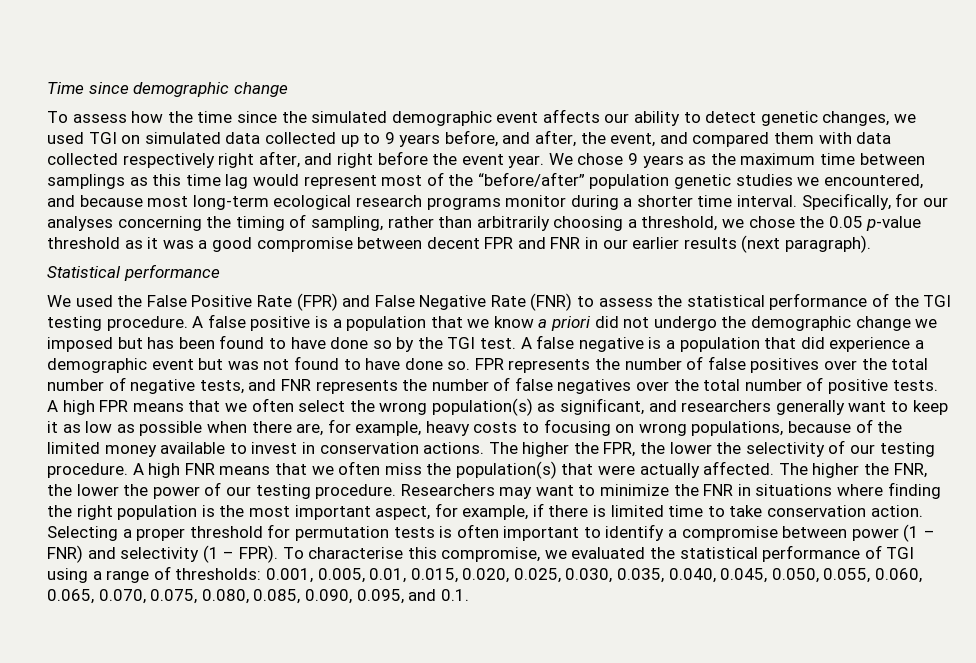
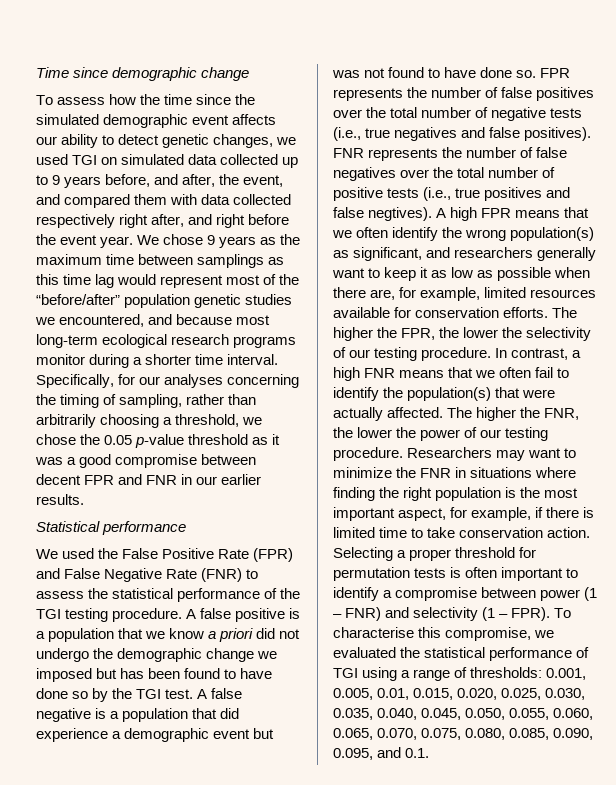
- Specifically, for our analyses concerning the timing of sampling, rather than arbitrarily choosing a threshold, we chose the 0.05 p-value threshold as it was a good compromise between decent FPR and FNR in our earlier results (next paragraph).
+ Specifically, for our analyses concerning the timing of sampling, rather than arbitrarily choosing a threshold, we chose the 0.05 p-value threshold as it was a good compromise between decent FPR and FNR in our earlier results.
- FPR represents the number of false positives over the total number of negative tests, and FNR represents the number of false negatives over the total number of positive tests.
+ FPR represents the number of false positives over the total number of negative tests (i.e., true negatives and false positives). FNR represents the number of false negatives over the total number of positive tests (i.e., true positives and false negtives).
- A high FPR means that we often select the wrong population(s) as significant, and researchers generally want to keep it as low as possible when there are, for example, heavy costs to focusing on wrong populations, because of the limited money available to invest in conservation actions.
+ A high FPR means that we often identify the wrong population(s) as significant, and researchers generally want to keep it as low as possible when there are, for example, limited resources available for conservation efforts.
- A high FNR means that we often miss the population(s) that were actually affected.
+ In contrast, a high FNR means that we often fail to identify the population(s) that were actually affected.

